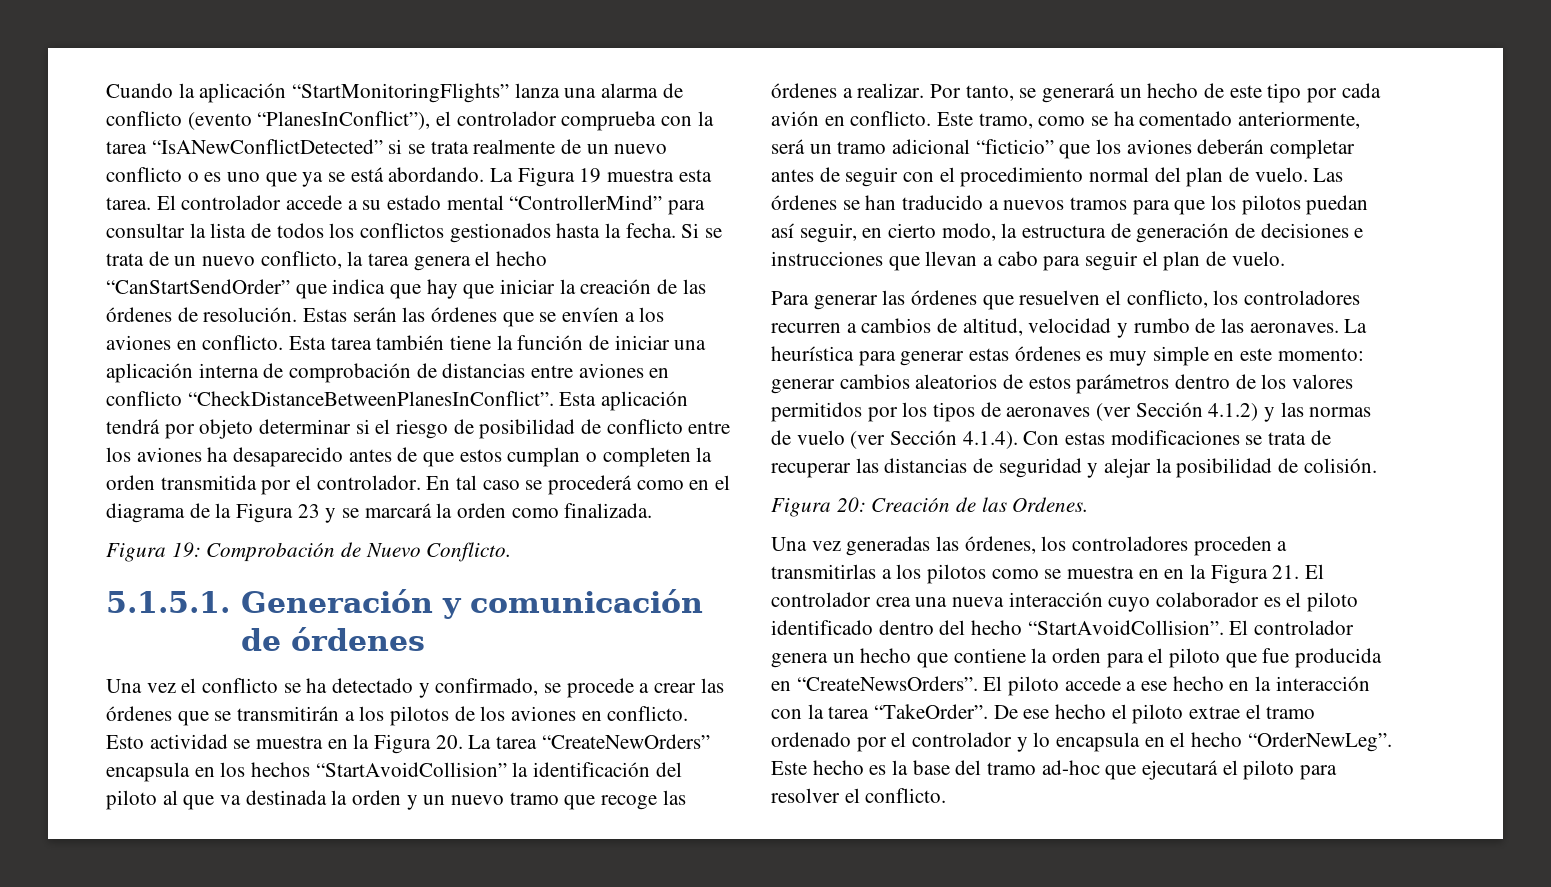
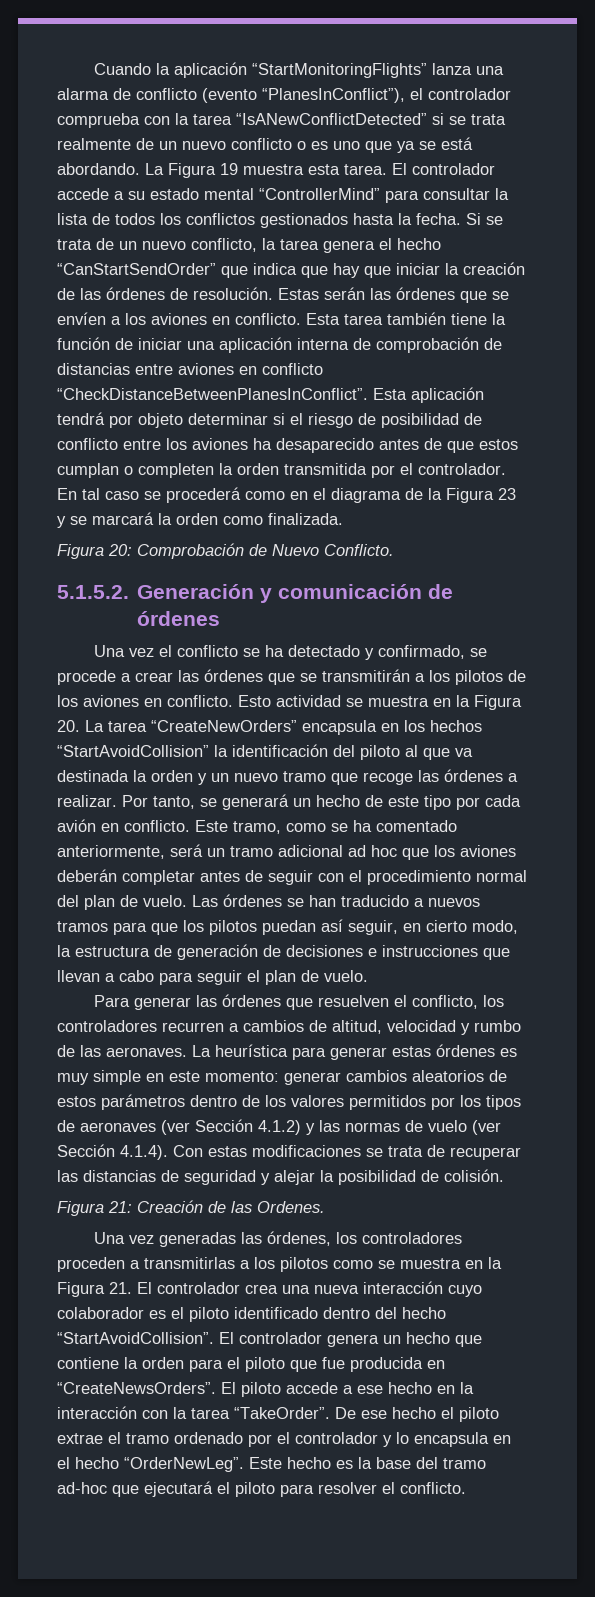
- Figura 19: Comprobación de Nuevo Conflicto.
+ Figura 20: Comprobación de Nuevo Conflicto.
- 5.1.5.1. Generación y comunicación de órdenes
+ 5.1.5.2. Generación y comunicación de órdenes
- Este tramo, como se ha comentado anteriormente, será un tramo adicional “ficticio” que los aviones deberán completar antes de seguir con el procedimiento normal del plan de vuelo.
+ Este tramo, como se ha comentado anteriormente, será un tramo adicional ad hoc que los aviones deberán completar antes de seguir con el procedimiento normal del plan de vuelo.
- Figura 20: Creación de las Ordenes.
+ Figura 21: Creación de las Ordenes.
- Una vez generadas las órdenes, los controladores proceden a transmitirlas a los pilotos como se muestra en en la Figura 21. El controlador crea una nueva interacción cuyo colaborador es el piloto identificado dentro del hecho “StartAvoidCollision”.
+ Una vez generadas las órdenes, los controladores proceden a transmitirlas a los pilotos como se muestra en la Figura 21. El controlador crea una nueva interacción cuyo colaborador es el piloto identificado dentro del hecho “StartAvoidCollision”.

